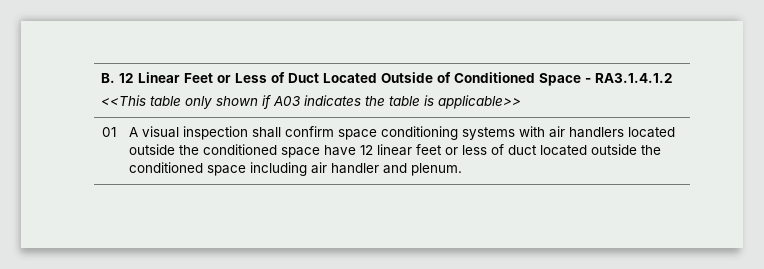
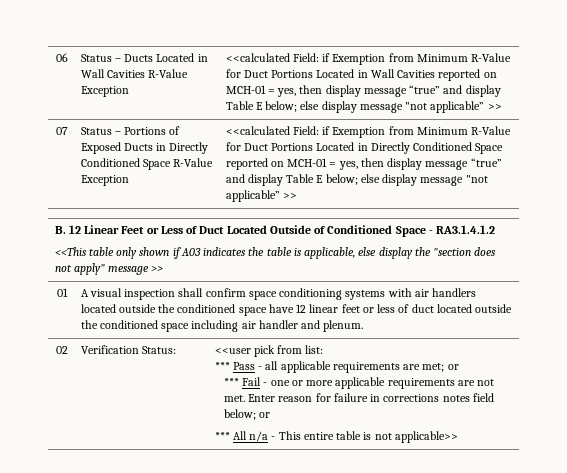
+ 06 | Status – Ducts Located in Wall Cavities R-Value Exception | <<calculated Field: if Exemption from Minimum R-Value for Duct Portions Located in Wall Cavities reported on MCH-01 = yes, then display message “true” and display Table E below; else display message "not applicable” >>
+ 07 | Status – Portions of Exposed Ducts in Directly Conditioned Space R-Value Exception | <<calculated Field: if Exemption from Minimum R-Value for Duct Portions Located in Directly Conditioned Space reported on MCH-01 = yes, then display message “true” and display Table E below; else display message "not applicable” >>
  B. 12 Linear Feet or Less of Duct Located Outside of Conditioned Space - RA3.1.4.1.2
- <<This table only shown if A03 indicates the table is applicable>>
+ <<This table only shown if A03 indicates the table is applicable, else display the "section does not apply" message >>
+ 02 | Verification Status: | <<user pick from list:
+ *** Pass - all applicable requirements are met; or
+ *** Fail - one or more applicable requirements are not met. Enter reason for failure in corrections notes field below; or
+ *** All n/a - This entire table is not applicable>>

